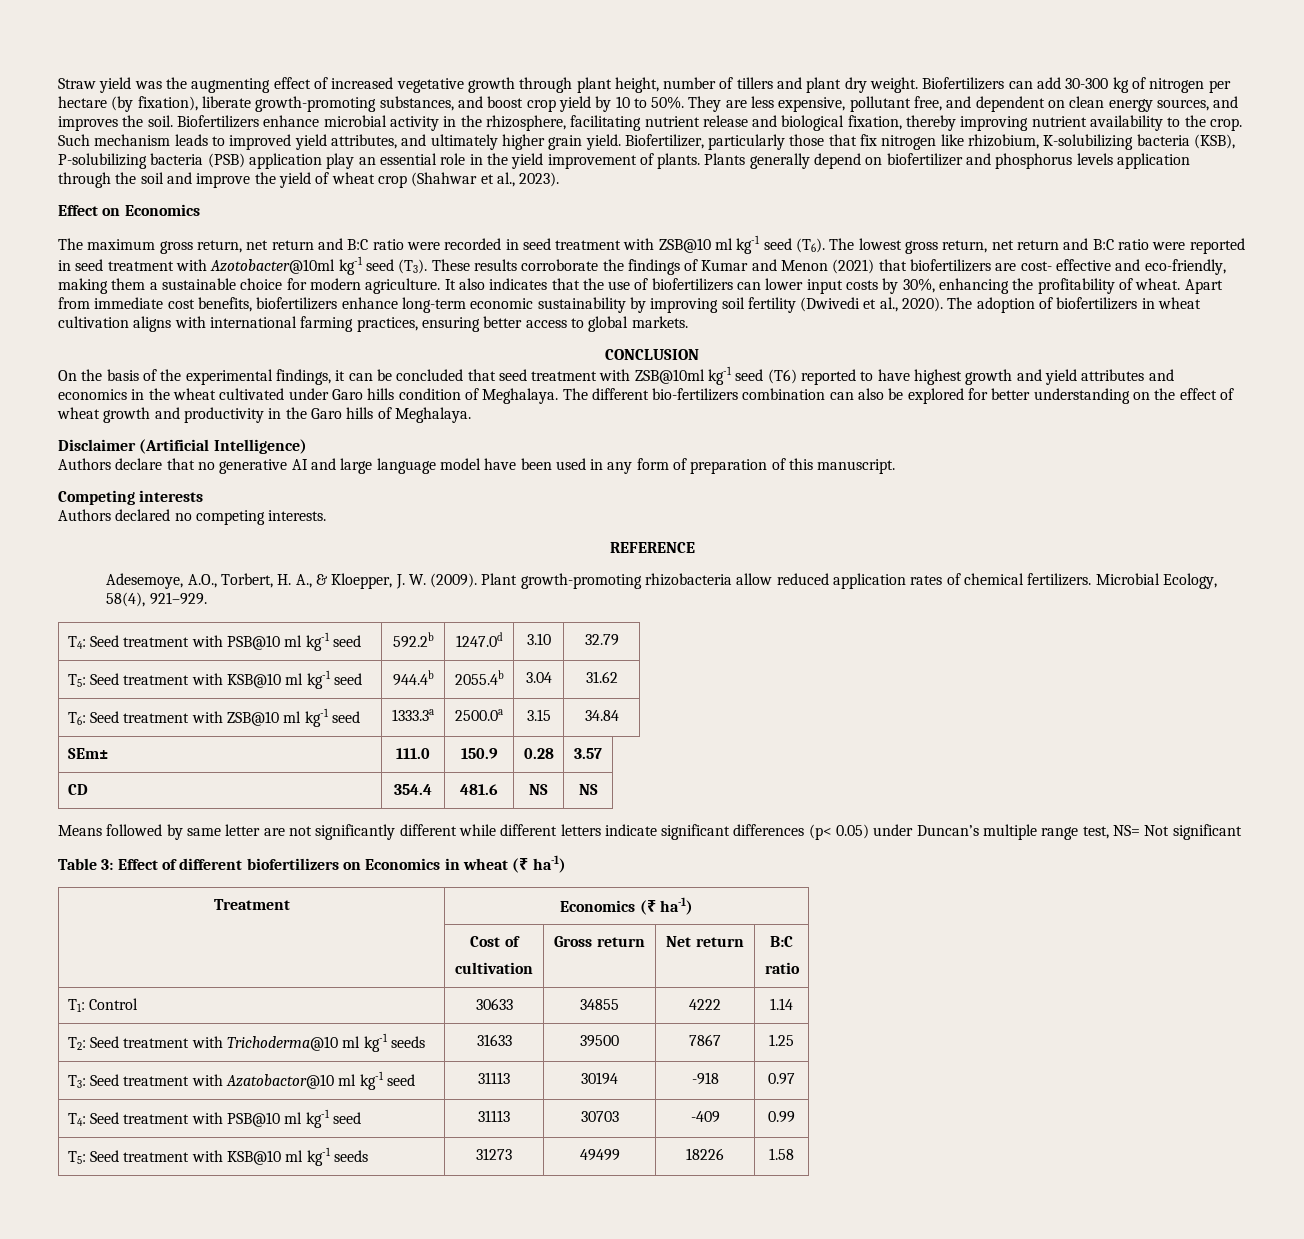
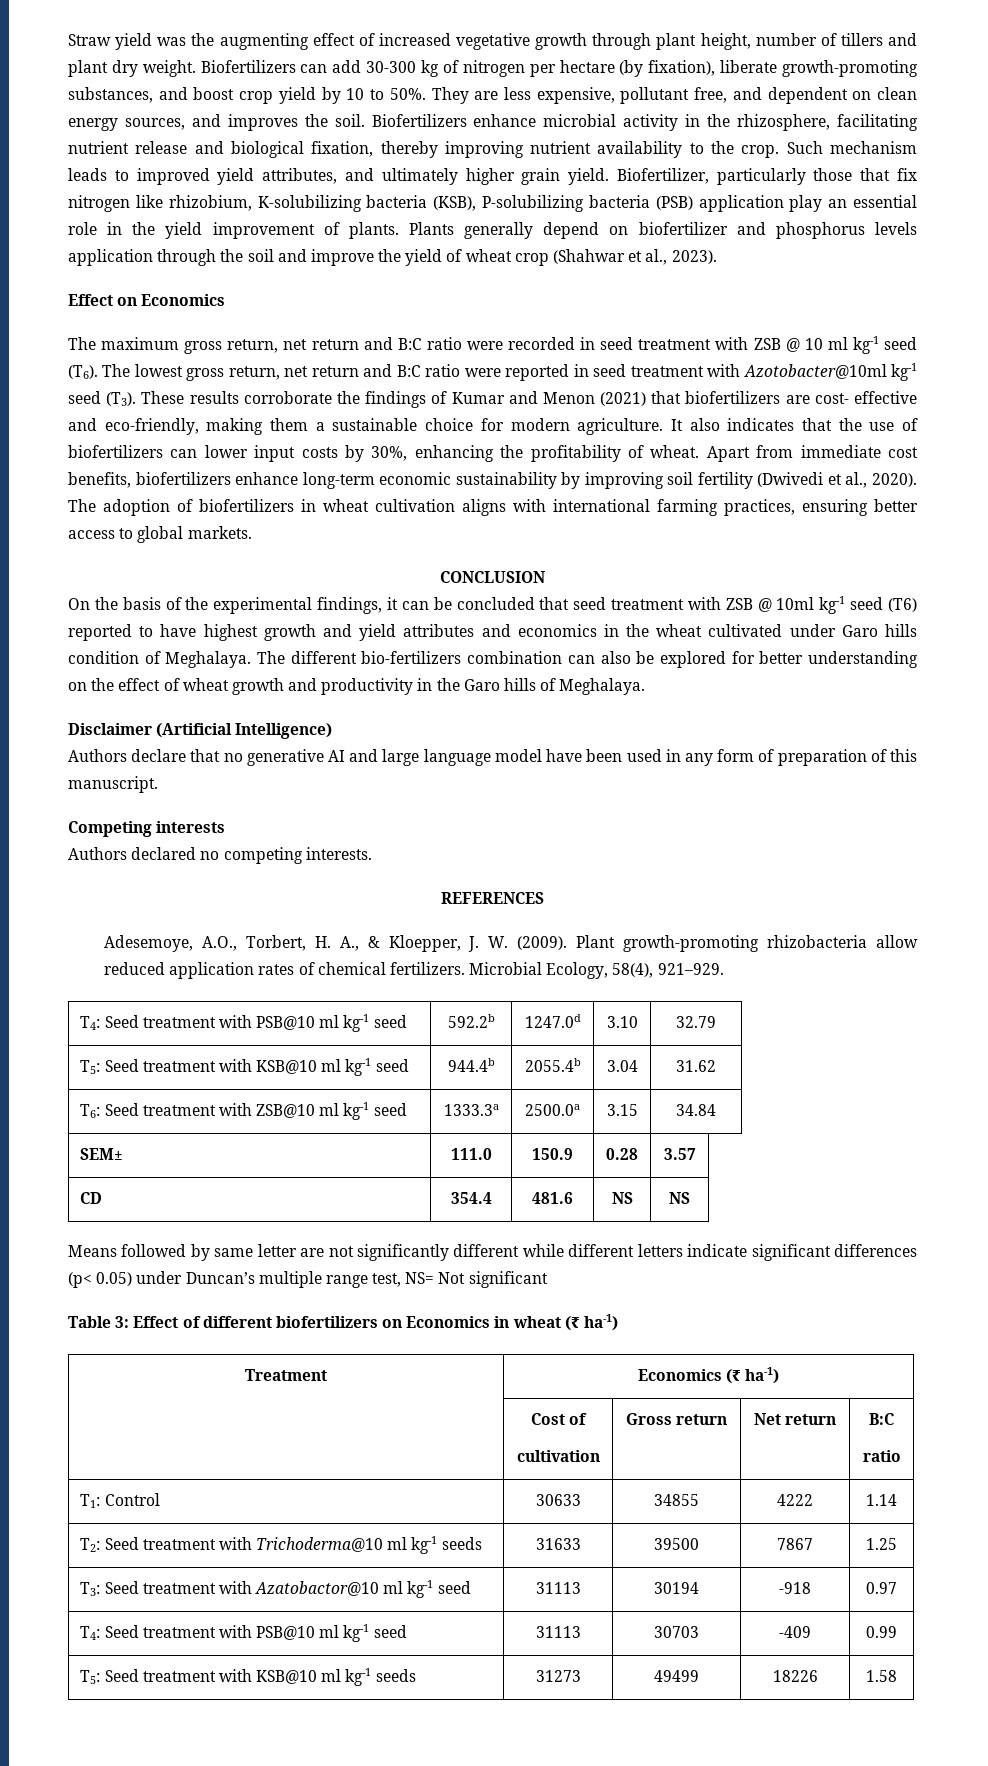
- The maximum gross return, net return and B:C ratio were recorded in seed treatment with ZSB@10 ml kg-1 seed (T6). The lowest gross return, net return and B:C ratio were reported in seed treatment with Azotobacter@10ml kg-1 seed (T3). These results corroborate the findings of Kumar and Menon (2021) that biofertilizers are cost- effective and eco-friendly, making them a sustainable choice for modern agriculture.
+ The maximum gross return, net return and B:C ratio were recorded in seed treatment with ZSB @ 10 ml kg-1 seed (T6). The lowest gross return, net return and B:C ratio were reported in seed treatment with Azotobacter@10ml kg-1 seed (T3). These results corroborate the findings of Kumar and Menon (2021) that biofertilizers are cost- effective and eco-friendly, making them a sustainable choice for modern agriculture.
- On the basis of the experimental findings, it can be concluded that seed treatment with ZSB@10ml kg-1 seed (T6) reported to have highest growth and yield attributes and economics in the wheat cultivated under Garo hills condition of Meghalaya.
+ On the basis of the experimental findings, it can be concluded that seed treatment with ZSB @ 10ml kg-1 seed (T6) reported to have highest growth and yield attributes and economics in the wheat cultivated under Garo hills condition of Meghalaya.
- REFERENCE
+ REFERENCES
- SEm± | 111.0 | 150.9 | 0.28 | 3.57
+ SEM± | 111.0 | 150.9 | 0.28 | 3.57

